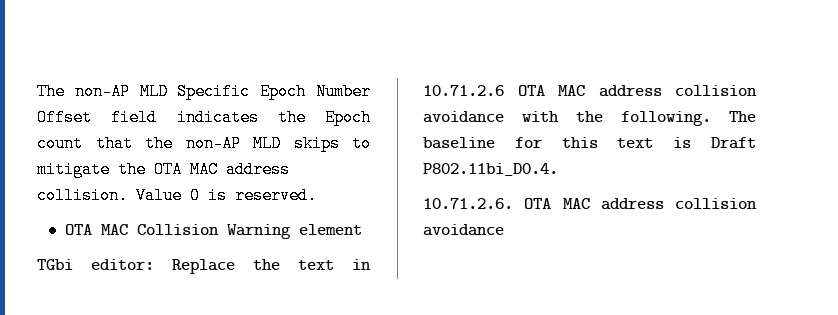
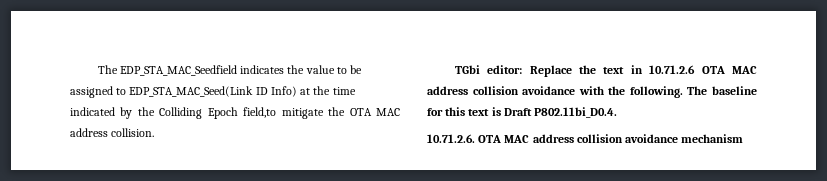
- The non-AP MLD Specific Epoch Number Offset field indicates the Epoch count that the non-AP MLD skips to mitigate the OTA MAC address collision. Value 0 is reserved.
- OTA MAC Collision Warning element
+ The EDP_STA_MAC_Seedfield indicates the value to be assigned to EDP_STA_MAC_Seed(Link ID Info) at the time indicated by the Colliding Epoch field,to mitigate the OTA MAC address collision.
- 10.71.2.6. OTA MAC address collision avoidance
+ 10.71.2.6. OTA MAC address collision avoidance mechanism

